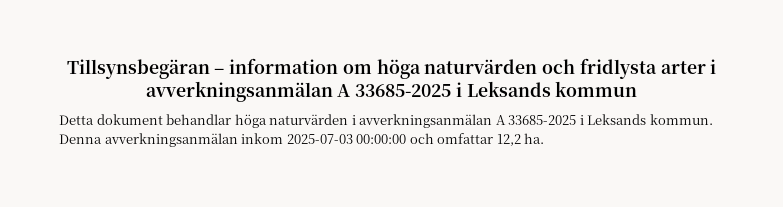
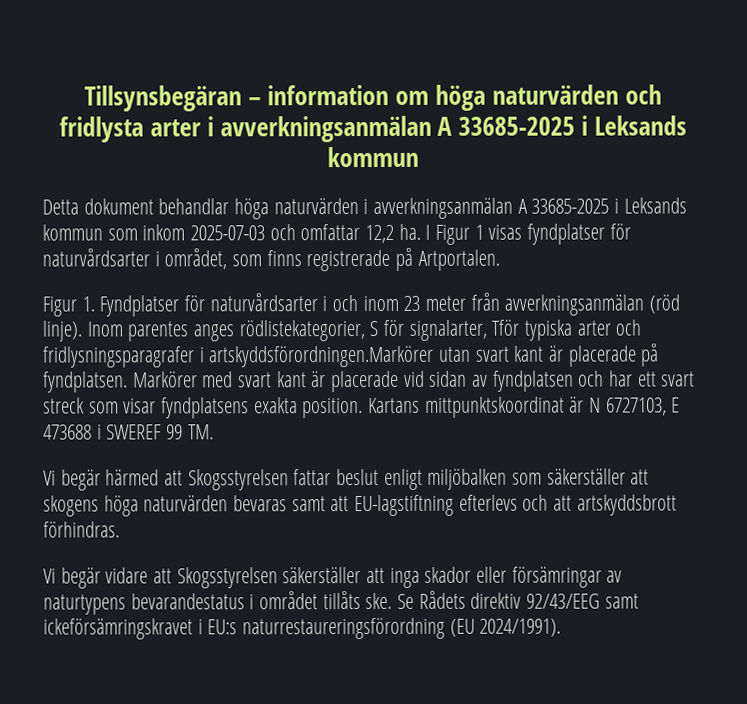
- Detta dokument behandlar höga naturvärden i avverkningsanmälan A 33685-2025 i Leksands kommun. Denna avverkningsanmälan inkom 2025-07-03 00:00:00 och omfattar 12,2 ha.
+ Detta dokument behandlar höga naturvärden i avverkningsanmälan A 33685-2025 i Leksands kommun som inkom 2025-07-03 och omfattar 12,2 ha.
+ I Figur 1 visas fyndplatser för naturvårdsarter i området, som finns registrerade på Artportalen.
+ Figur 1. Fyndplatser för naturvårdsarter i och inom 23 meter från avverkningsanmälan (röd linje). Inom parentes anges rödlistekategorier, S för signalarter, Tför typiska arter och fridlysningsparagrafer i artskyddsförordningen.Markörer utan svart kant är placerade på fyndplatsen. Markörer med svart kant är placerade vid sidan av fyndplatsen och har ett svart streck som visar fyndplatsens exakta position. Kartans mittpunktskoordinat är N 6727103, E 473688 i SWEREF 99 TM.
+ Vi begär härmed att Skogsstyrelsen fattar beslut enligt miljöbalken som säkerställer att skogens höga naturvärden bevaras samt att EU-lagstiftning efterlevs och att artskyddsbrott förhindras.
+ Vi begär vidare att Skogsstyrelsen säkerställer att inga skador eller försämringar av naturtypens bevarandestatus i området tillåts ske. Se Rådets direktiv 92/43/EEG samt ickeförsämringskravet i EU:s naturrestaureringsförordning (EU 2024/1991).

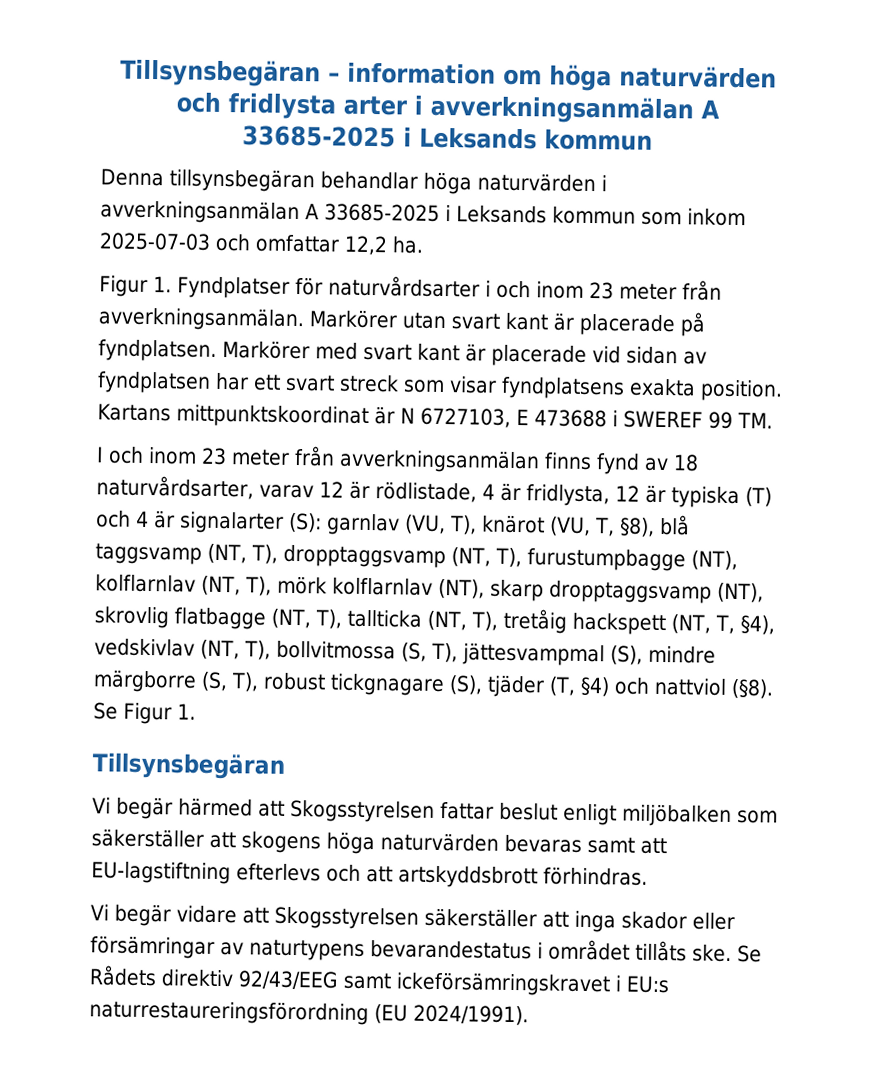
- Detta dokument behandlar höga naturvärden i avverkningsanmälan A 33685-2025 i Leksands kommun som inkom 2025-07-03 och omfattar 12,2 ha. I Figur 1 visas fyndplatser för naturvårdsarter i området, som finns registrerade på Artportalen.
+ Denna tillsynsbegäran behandlar höga naturvärden i avverkningsanmälan A 33685-2025 i Leksands kommun som inkom 2025-07-03 och omfattar 12,2 ha.
- Figur 1. Fyndplatser för naturvårdsarter i och inom 23 meter från avverkningsanmälan (röd linje). Inom parentes anges rödlistekategorier, S för signalarter, Tför typiska arter och fridlysningsparagrafer i artskyddsförordningen.Markörer utan svart kant är placerade på fyndplatsen.
+ Figur 1. Fyndplatser för naturvårdsarter i och inom 23 meter från avverkningsanmälan. Markörer utan svart kant är placerade på fyndplatsen.
- Markörer med svart kant är placerade vid sidan av fyndplatsen och har ett svart streck som visar fyndplatsens exakta position.
+ Markörer med svart kant är placerade vid sidan av fyndplatsen har ett svart streck som visar fyndplatsens exakta position.
+ I och inom 23 meter från avverkningsanmälan finns fynd av 18 naturvårdsarter, varav 12 är rödlistade, 4 är fridlysta, 12 är typiska (T) och 4 är signalarter (S): garnlav (VU, T), knärot (VU, T, §8), blå taggsvamp (NT, T), dropptaggsvamp (NT, T), furustumpbagge (NT), kolflarnlav (NT, T), mörk kolflarnlav (NT), skarp dropptaggsvamp (NT), skrovlig flatbagge (NT, T), tallticka (NT, T), tretåig hackspett (NT, T, §4), vedskivlav (NT, T), bollvitmossa (S, T), jättesvampmal (S), mindre märgborre (S, T), robust tickgnagare (S), tjäder (T, §4) och nattviol (§8). Se Figur 1.
+ Tillsynsbegäran

